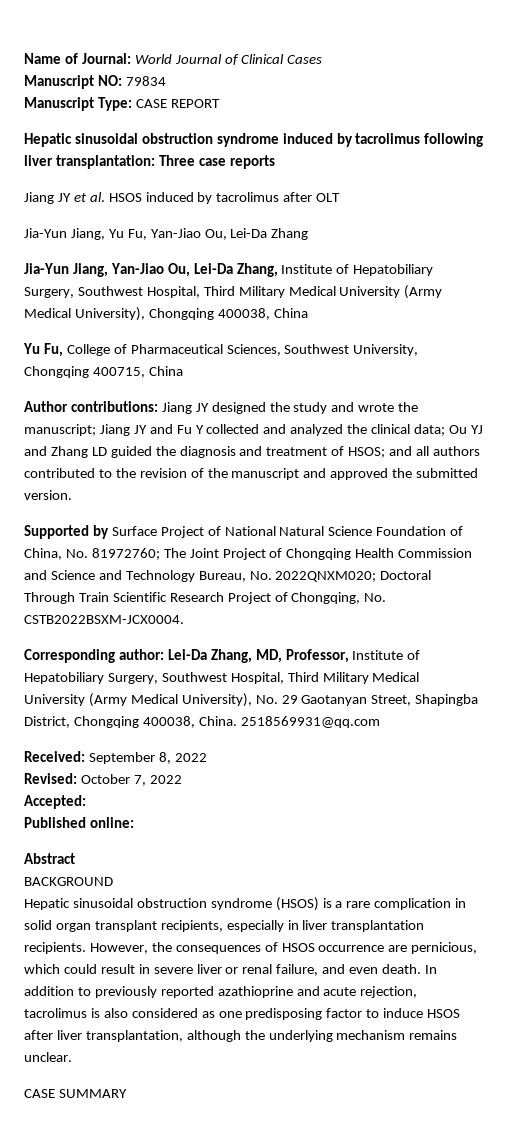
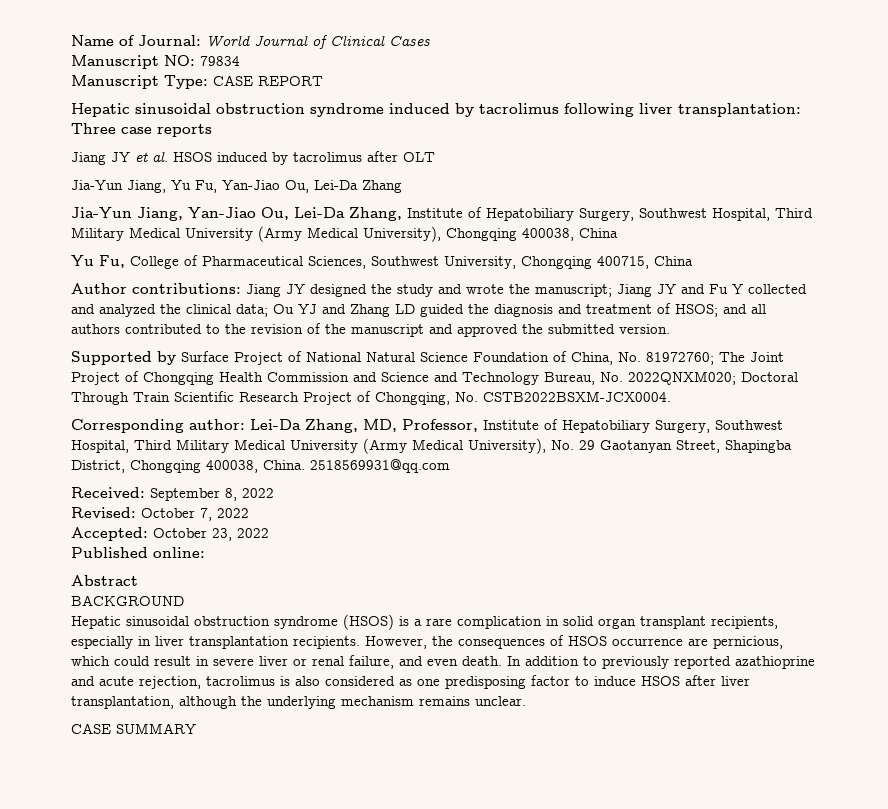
- Accepted:
+ Accepted: October 23, 2022

